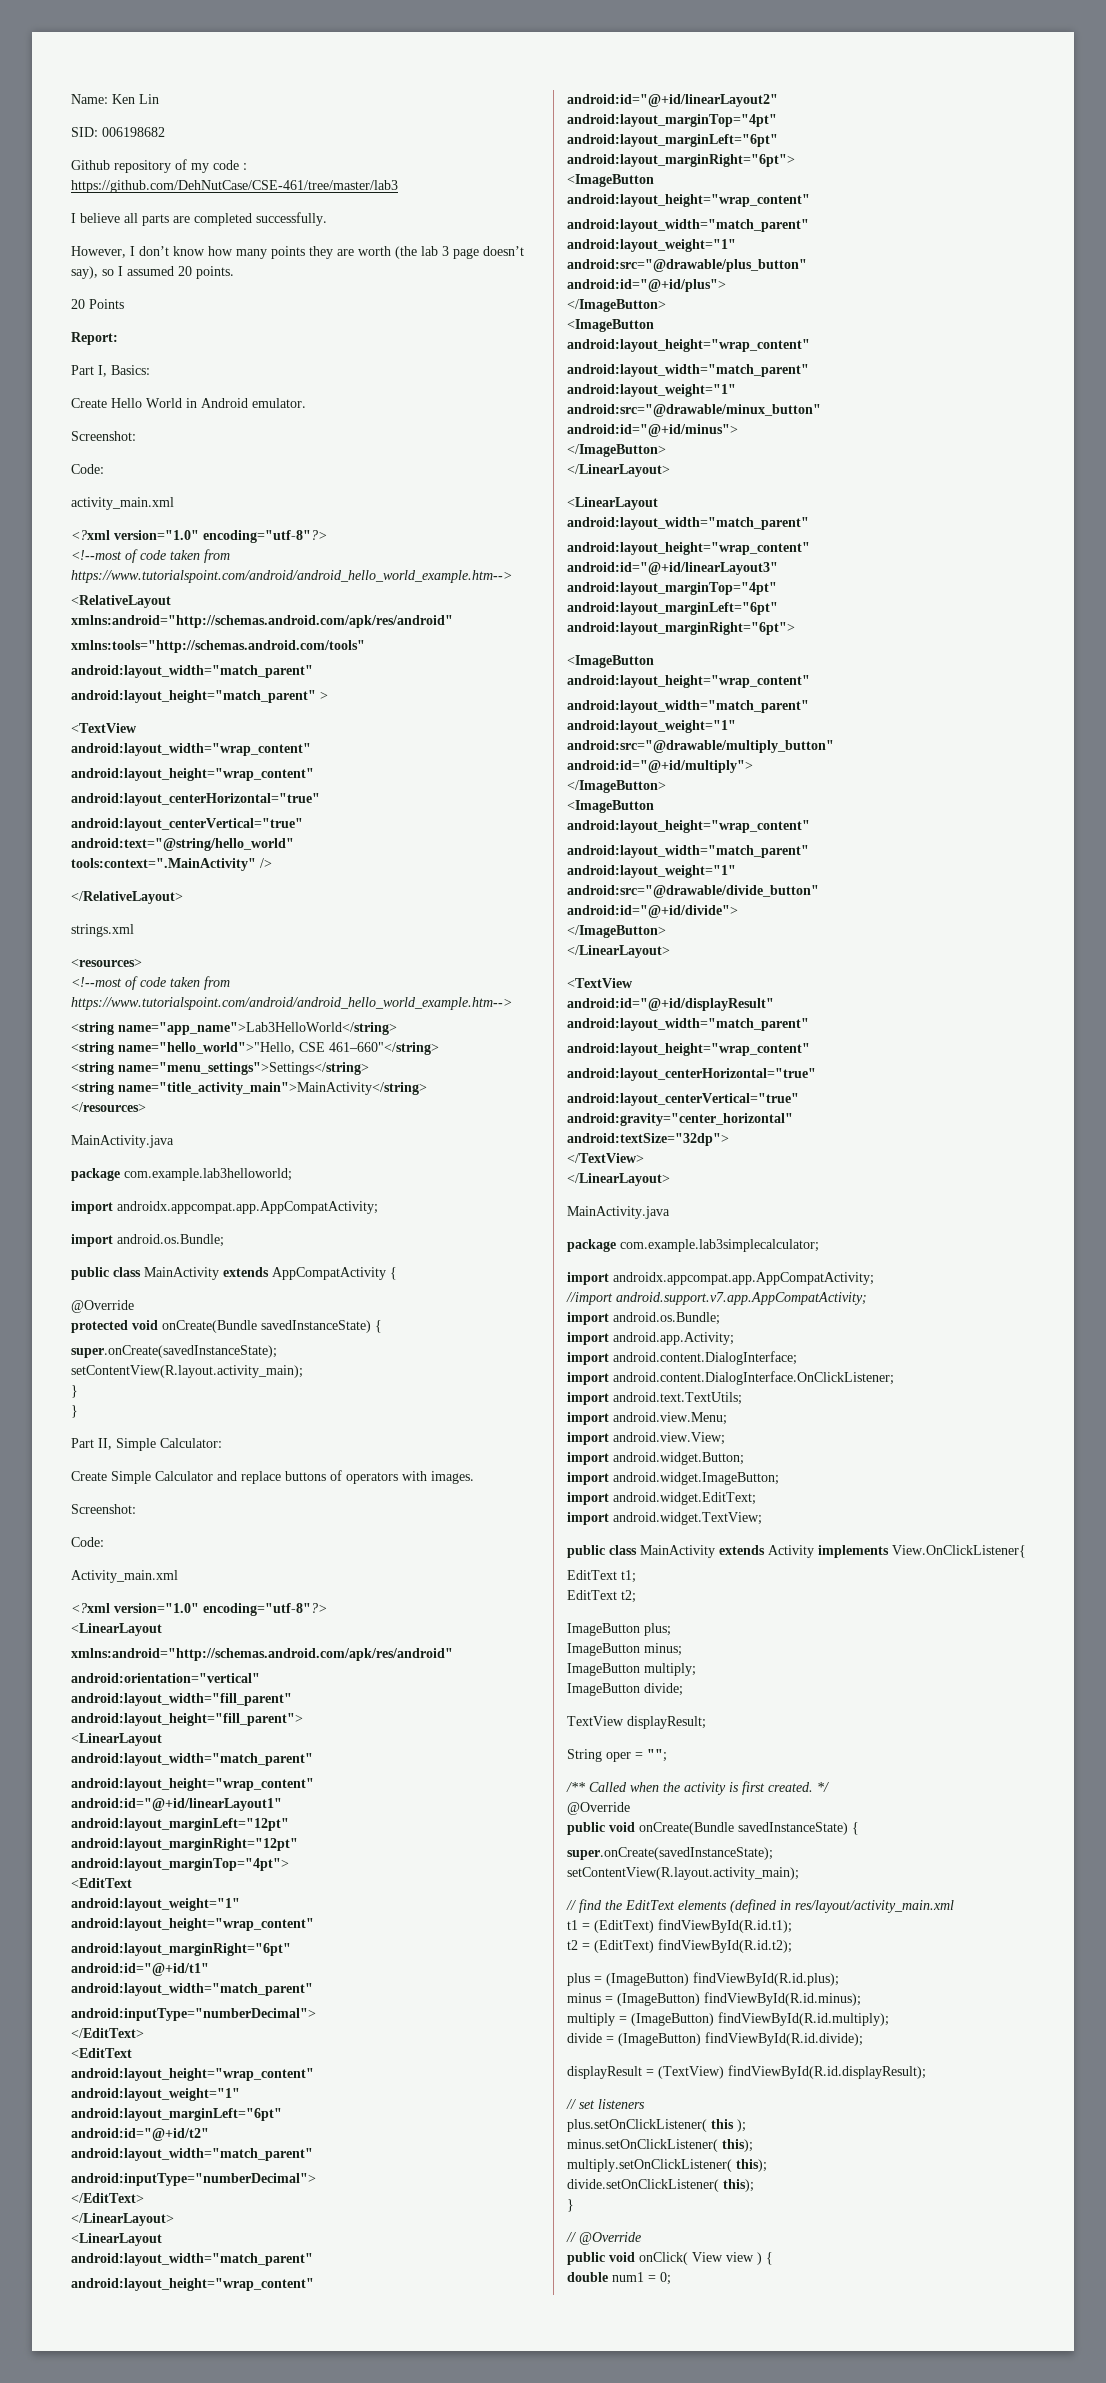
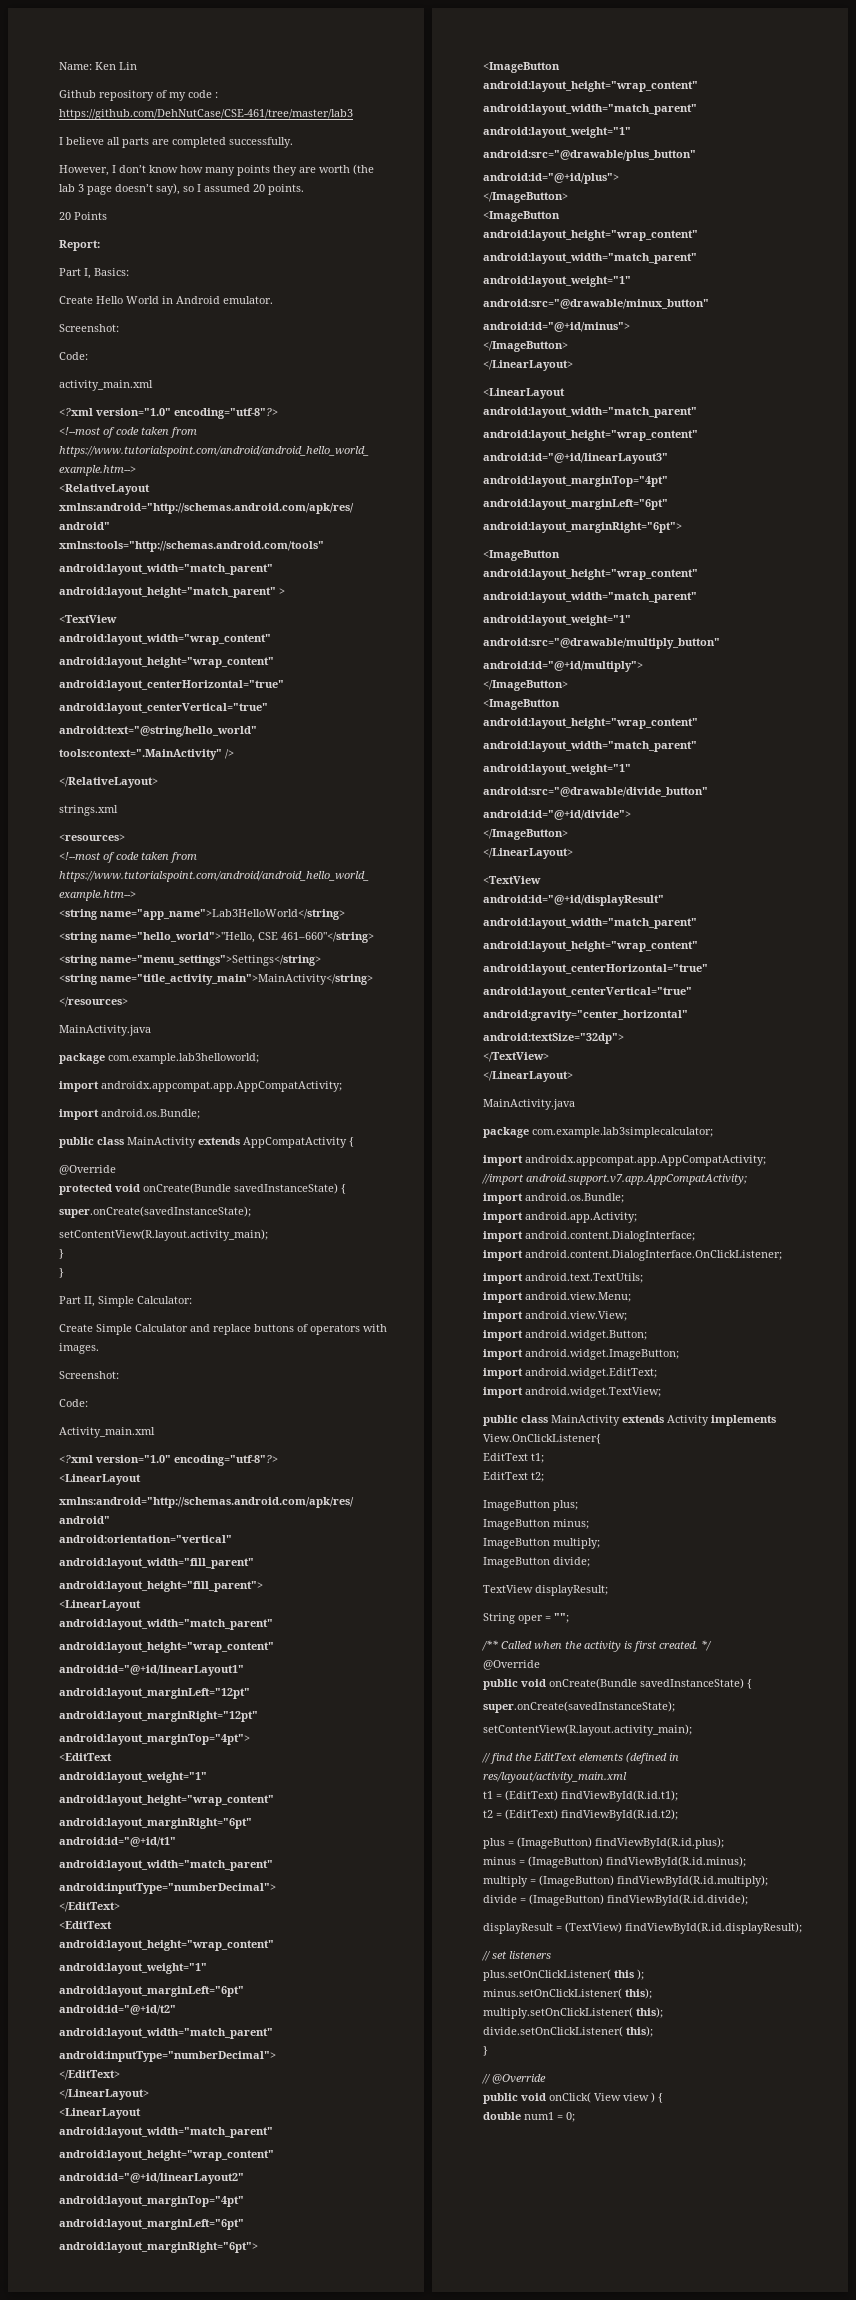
- SID: 006198682

